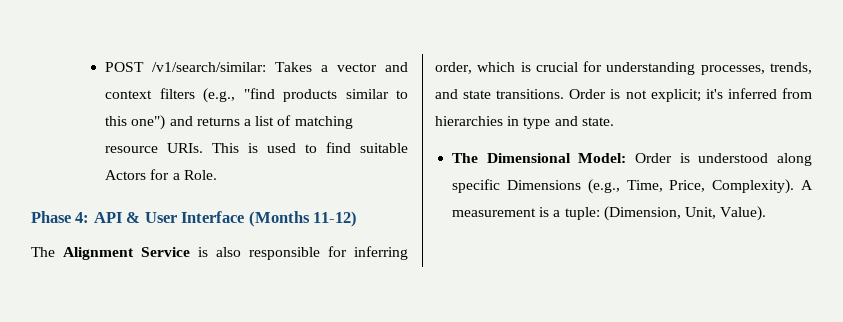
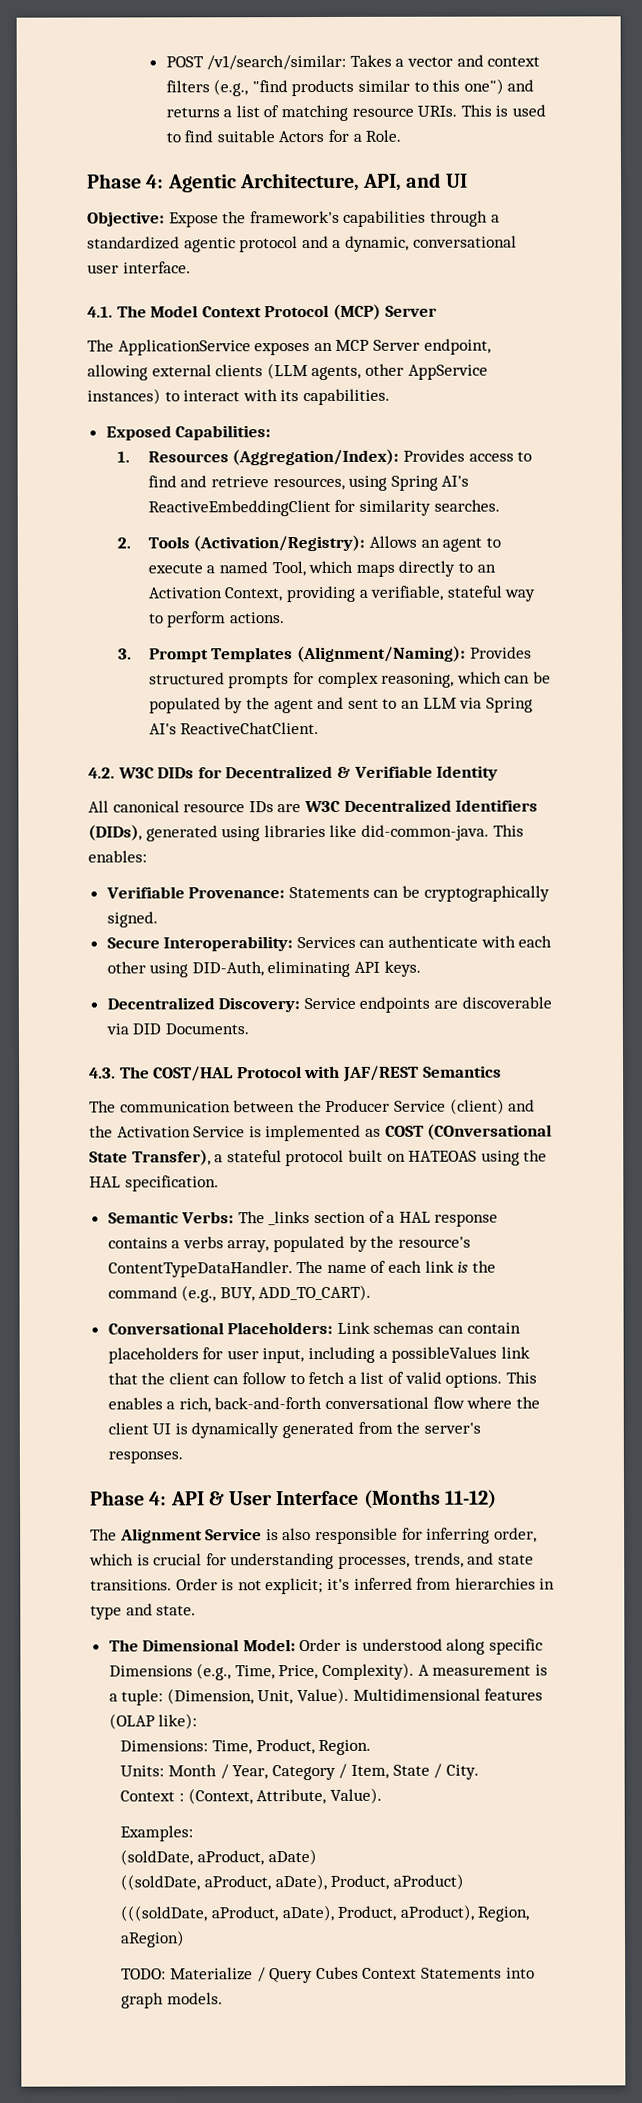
+ Phase 4: Agentic Architecture, API, and UI
+ Objective: Expose the framework's capabilities through a standardized agentic protocol and a dynamic, conversational user interface.
+ 4.1. The Model Context Protocol (MCP) Server
+ The ApplicationService exposes an MCP Server endpoint, allowing external clients (LLM agents, other AppService instances) to interact with its capabilities.
+ Exposed Capabilities:
+ 1. Resources (Aggregation/Index): Provides access to find and retrieve resources, using Spring AI's ReactiveEmbeddingClient for similarity searches.
+ 2. Tools (Activation/Registry): Allows an agent to execute a named Tool, which maps directly to an Activation Context, providing a verifiable, stateful way to perform actions.
+ 3. Prompt Templates (Alignment/Naming): Provides structured prompts for complex reasoning, which can be populated by the agent and sent to an LLM via Spring AI's ReactiveChatClient.
+ 4.2. W3C DIDs for Decentralized & Verifiable Identity
+ All canonical resource IDs are W3C Decentralized Identifiers (DIDs), generated using libraries like did-common-java. This enables:
+ Verifiable Provenance: Statements can be cryptographically signed.
+ Secure Interoperability: Services can authenticate with each other using DID-Auth, eliminating API keys.
+ Decentralized Discovery: Service endpoints are discoverable via DID Documents.
+ 4.3. The COST/HAL Protocol with JAF/REST Semantics
+ The communication between the Producer Service (client) and the Activation Service is implemented as COST (COnversational State Transfer), a stateful protocol built on HATEOAS using the HAL specification.
+ Semantic Verbs: The _links section of a HAL response contains a verbs array, populated by the resource's ContentTypeDataHandler. The name of each link is the command (e.g., BUY, ADD_TO_CART).
+ Conversational Placeholders: Link schemas can contain placeholders for user input, including a possibleValues link that the client can follow to fetch a list of valid options. This enables a rich, back-and-forth conversational flow where the client UI is dynamically generated from the server's responses.
+ Multidimensional features (OLAP like):
+ Dimensions: Time, Product, Region.
+ Units: Month / Year, Category / Item, State / City.
+ Context : (Context, Attribute, Value).
+ Examples:
+ (soldDate, aProduct, aDate)
+ ((soldDate, aProduct, aDate), Product, aProduct)
+ (((soldDate, aProduct, aDate), Product, aProduct), Region, aRegion)
+ TODO: Materialize / Query Cubes Context Statements into graph models.

